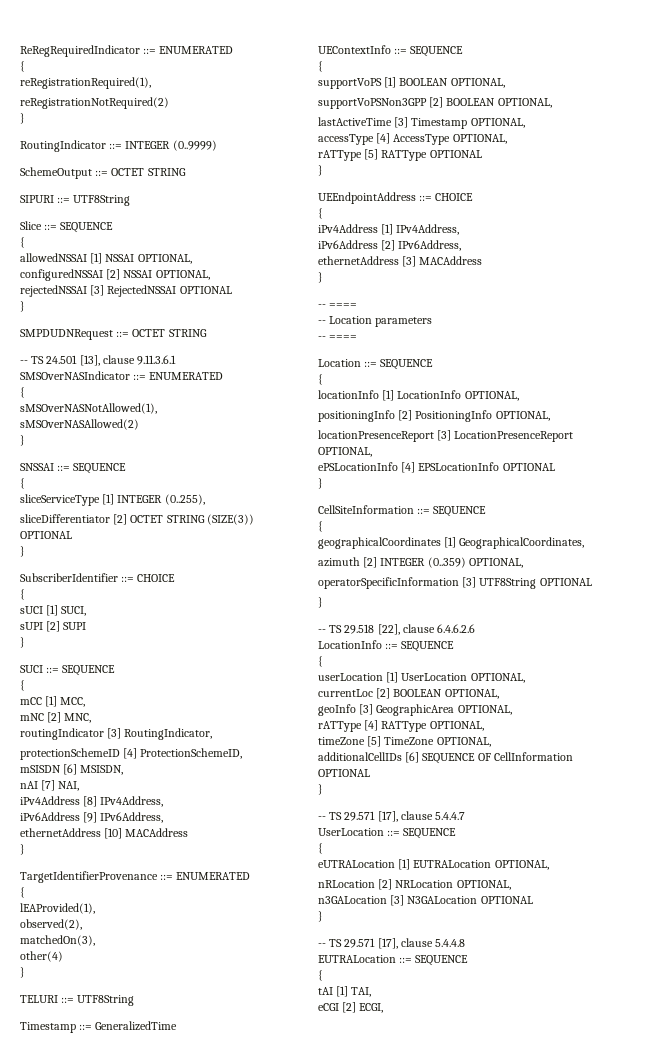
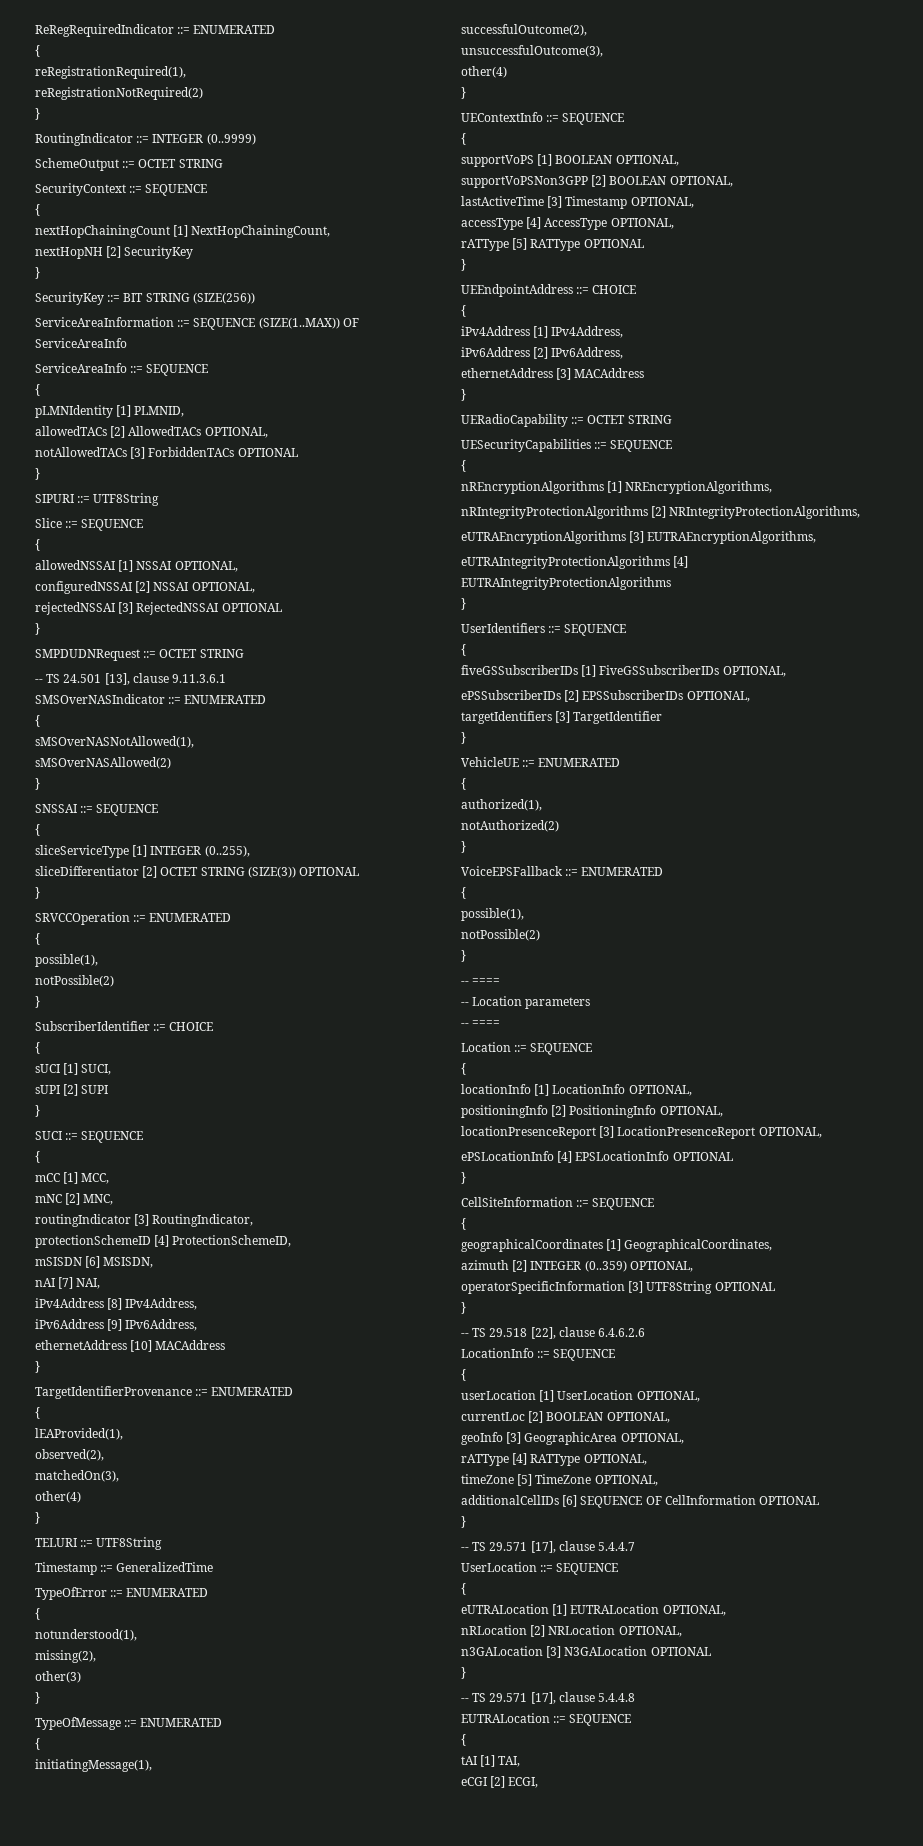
+ SecurityContext ::= SEQUENCE
+ {
+ nextHopChainingCount [1] NextHopChainingCount,
+ nextHopNH [2] SecurityKey
+ }
+ SecurityKey ::= BIT STRING (SIZE(256))
+ ServiceAreaInformation ::= SEQUENCE (SIZE(1..MAX)) OF ServiceAreaInfo
+ ServiceAreaInfo ::= SEQUENCE
+ {
+ pLMNIdentity [1] PLMNID,
+ allowedTACs [2] AllowedTACs OPTIONAL,
+ notAllowedTACs [3] ForbiddenTACs OPTIONAL
+ }
+ SRVCCOperation ::= ENUMERATED
+ {
+ possible(1),
+ notPossible(2)
+ }
+ TypeOfError ::= ENUMERATED
+ {
+ notunderstood(1),
+ missing(2),
+ other(3)
+ }
+ TypeOfMessage ::= ENUMERATED
+ {
+ initiatingMessage(1),
+ successfulOutcome(2),
+ unsuccessfulOutcome(3),
+ other(4)
+ }
+ UERadioCapability ::= OCTET STRING
+ UESecurityCapabilities ::= SEQUENCE
+ {
+ nREncryptionAlgorithms [1] NREncryptionAlgorithms,
+ nRIntegrityProtectionAlgorithms [2] NRIntegrityProtectionAlgorithms,
+ eUTRAEncryptionAlgorithms [3] EUTRAEncryptionAlgorithms,
+ eUTRAIntegrityProtectionAlgorithms [4] EUTRAIntegrityProtectionAlgorithms
+ }
+ UserIdentifiers ::= SEQUENCE
+ {
+ fiveGSSubscriberIDs [1] FiveGSSubscriberIDs OPTIONAL,
+ ePSSubscriberIDs [2] EPSSubscriberIDs OPTIONAL,
+ targetIdentifiers [3] TargetIdentifier
+ }
+ VehicleUE ::= ENUMERATED
+ {
+ authorized(1),
+ notAuthorized(2)
+ }
+ VoiceEPSFallback ::= ENUMERATED
+ {
+ possible(1),
+ notPossible(2)
+ }

